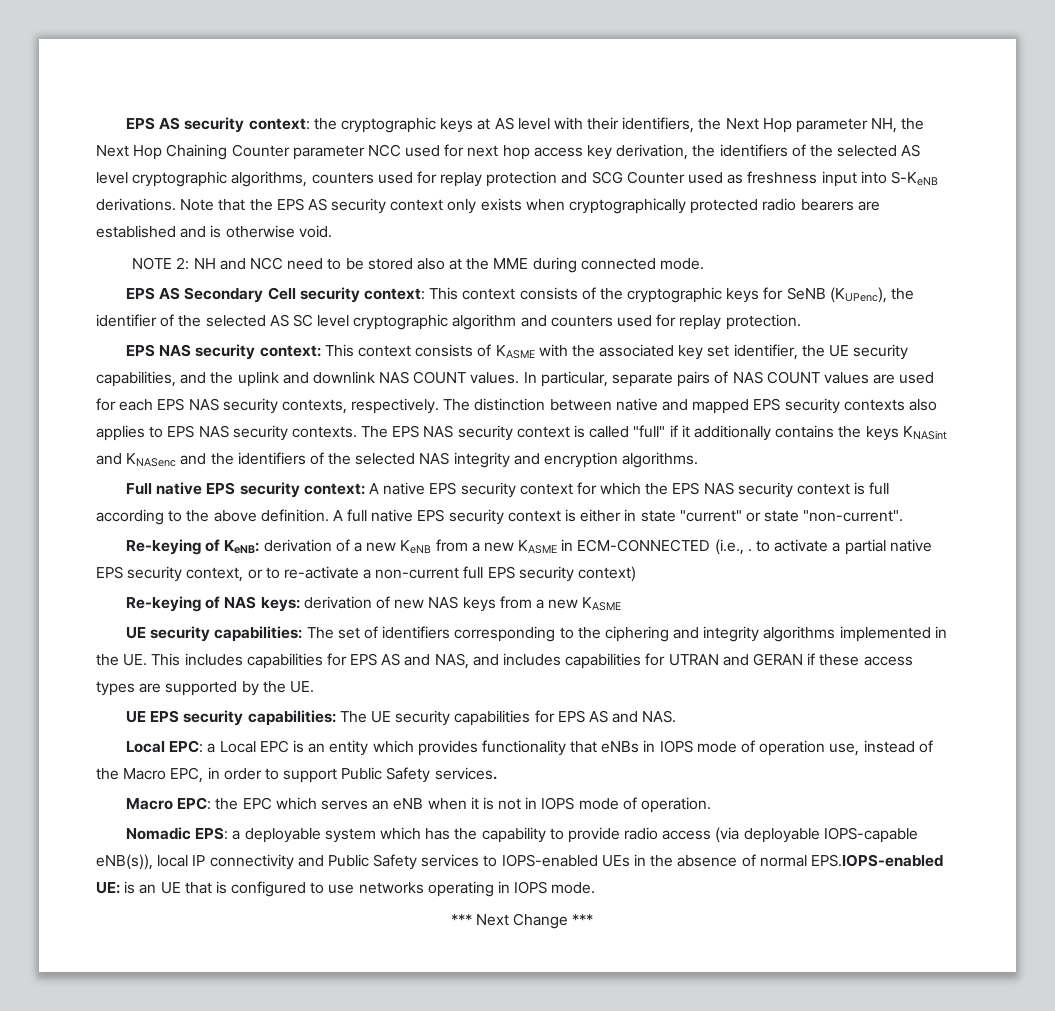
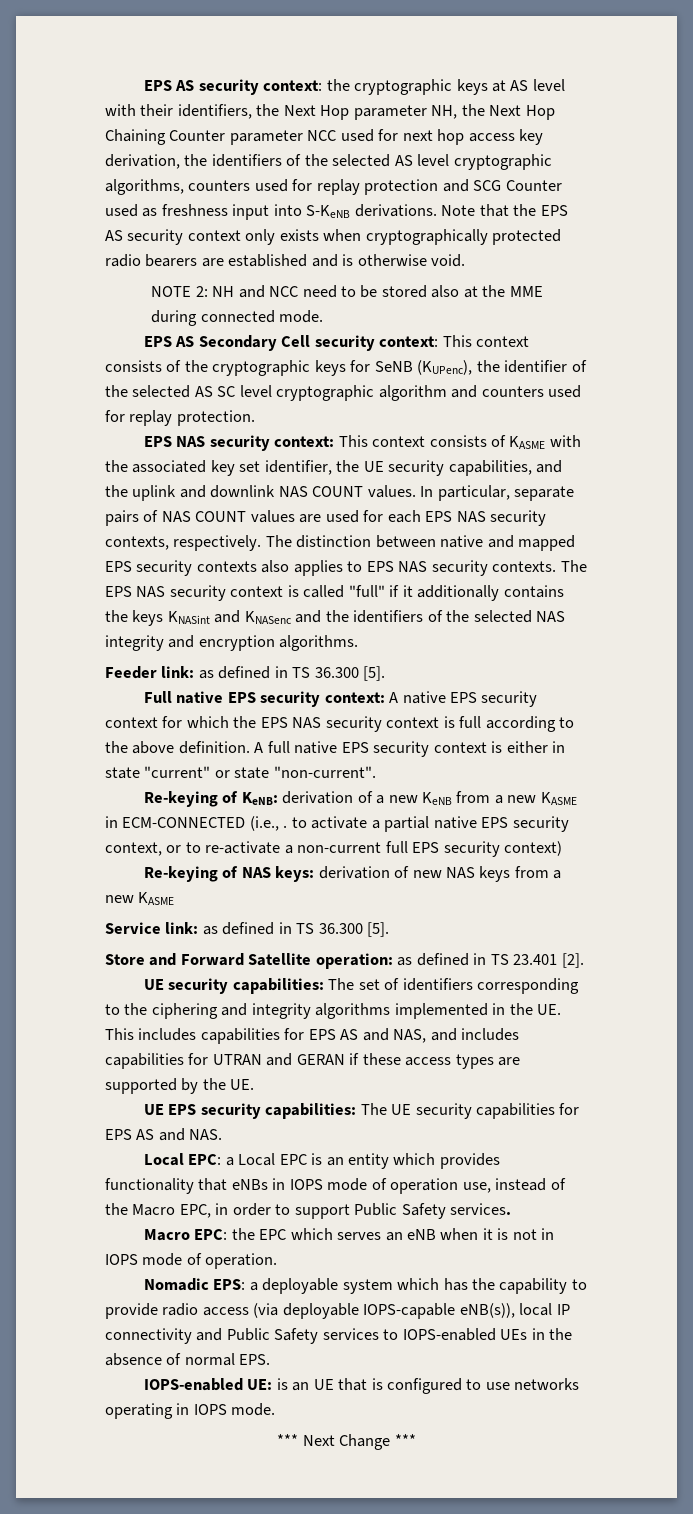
+ Feeder link: as defined in TS 36.300 [5].
+ Service link: as defined in TS 36.300 [5].
+ Store and Forward Satellite operation: as defined in TS 23.401 [2].
- Nomadic EPS: a deployable system which has the capability to provide radio access (via deployable IOPS-capable eNB(s)), local IP connectivity and Public Safety services to IOPS-enabled UEs in the absence of normal EPS.IOPS-enabled UE: is an UE that is configured to use networks operating in IOPS mode.
+ Nomadic EPS: a deployable system which has the capability to provide radio access (via deployable IOPS-capable eNB(s)), local IP connectivity and Public Safety services to IOPS-enabled UEs in the absence of normal EPS.
+ IOPS-enabled UE: is an UE that is configured to use networks operating in IOPS mode.

